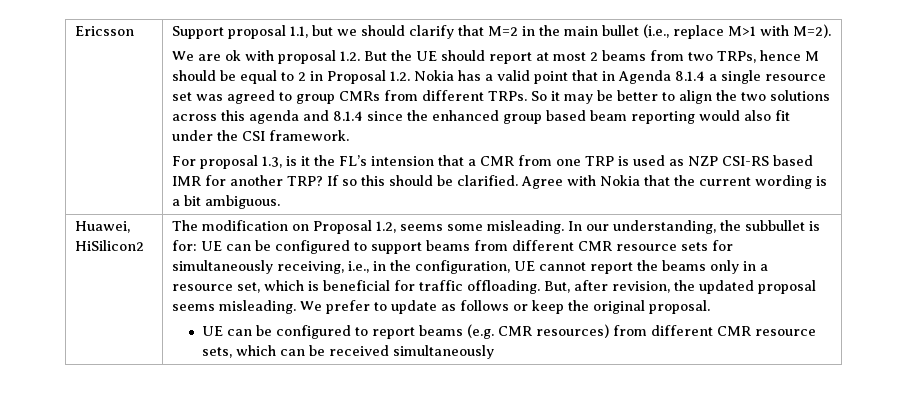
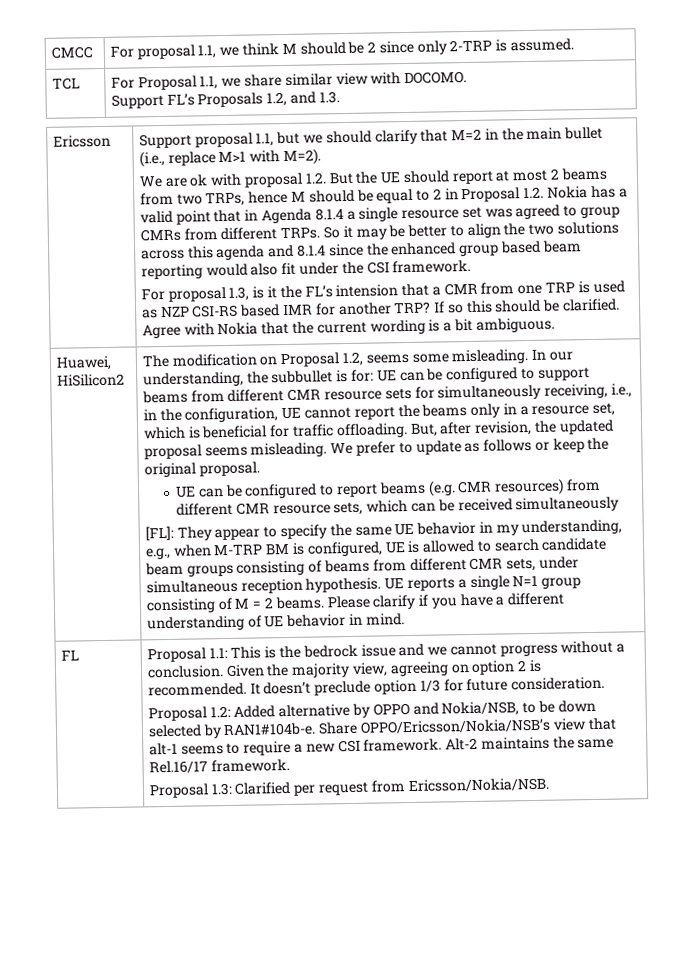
+ CMCC | For proposal 1.1, we think M should be 2 since only 2-TRP is assumed.
+ TCL | For Proposal 1.1, we share similar view with DOCOMO.
+ Support FL’s Proposals 1.2, and 1.3.
+ [FL]: They appear to specify the same UE behavior in my understanding, e.g., when M-TRP BM is configured, UE is allowed to search candidate beam groups consisting of beams from different CMR sets, under simultaneous reception hypothesis. UE reports a single N=1 group consisting of M = 2 beams. Please clarify if you have a different understanding of UE behavior in mind.
+ FL | Proposal 1.1: This is the bedrock issue and we cannot progress without a conclusion. Given the majority view, agreeing on option 2 is recommended. It doesn’t preclude option 1/3 for future consideration.
+ Proposal 1.2: Added alternative by OPPO and Nokia/NSB, to be down selected by RAN1#104b-e. Share OPPO/Ericsson/Nokia/NSB’s view that alt-1 seems to require a new CSI framework. Alt-2 maintains the same Rel.16/17 framework.
+ Proposal 1.3: Clarified per request from Ericsson/Nokia/NSB.

